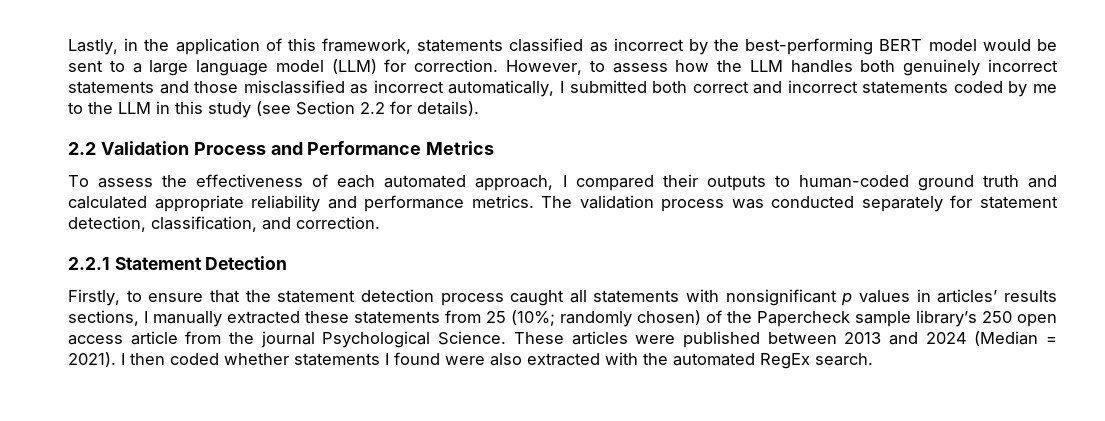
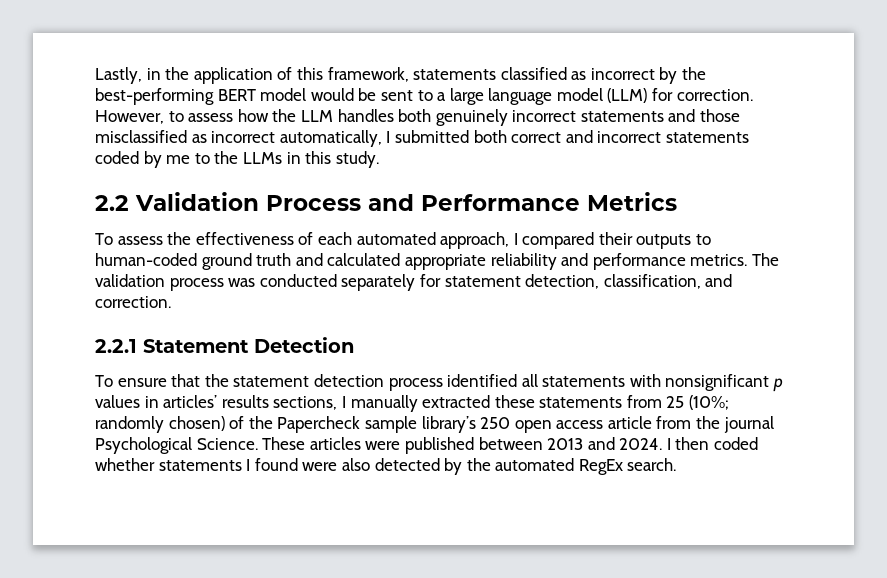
- However, to assess how the LLM handles both genuinely incorrect statements and those misclassified as incorrect automatically, I submitted both correct and incorrect statements coded by me to the LLM in this study (see Section 2.2 for details).
+ However, to assess how the LLM handles both genuinely incorrect statements and those misclassified as incorrect automatically, I submitted both correct and incorrect statements coded by me to the LLMs in this study.
- Firstly, to ensure that the statement detection process caught all statements with nonsignificant p values in articles’ results sections, I manually extracted these statements from 25 (10%; randomly chosen) of the Papercheck sample library’s 250 open access article from the journal Psychological Science.
+ To ensure that the statement detection process identified all statements with nonsignificant p values in articles’ results sections, I manually extracted these statements from 25 (10%; randomly chosen) of the Papercheck sample library’s 250 open access article from the journal Psychological Science.
- These articles were published between 2013 and 2024 (Median = 2021).
+ These articles were published between 2013 and 2024.
- I then coded whether statements I found were also extracted with the automated RegEx search.
+ I then coded whether statements I found were also detected by the automated RegEx search.

